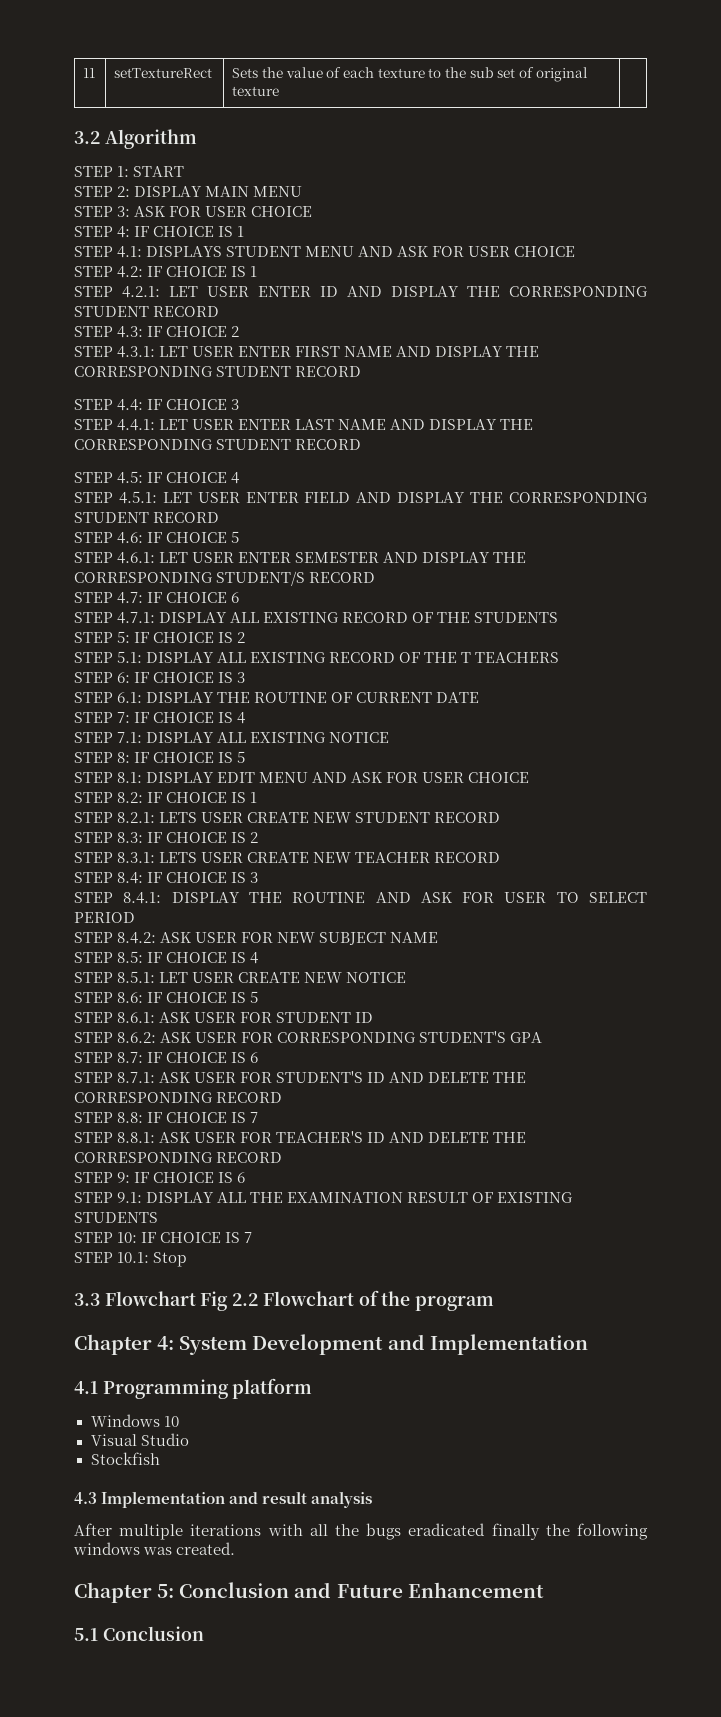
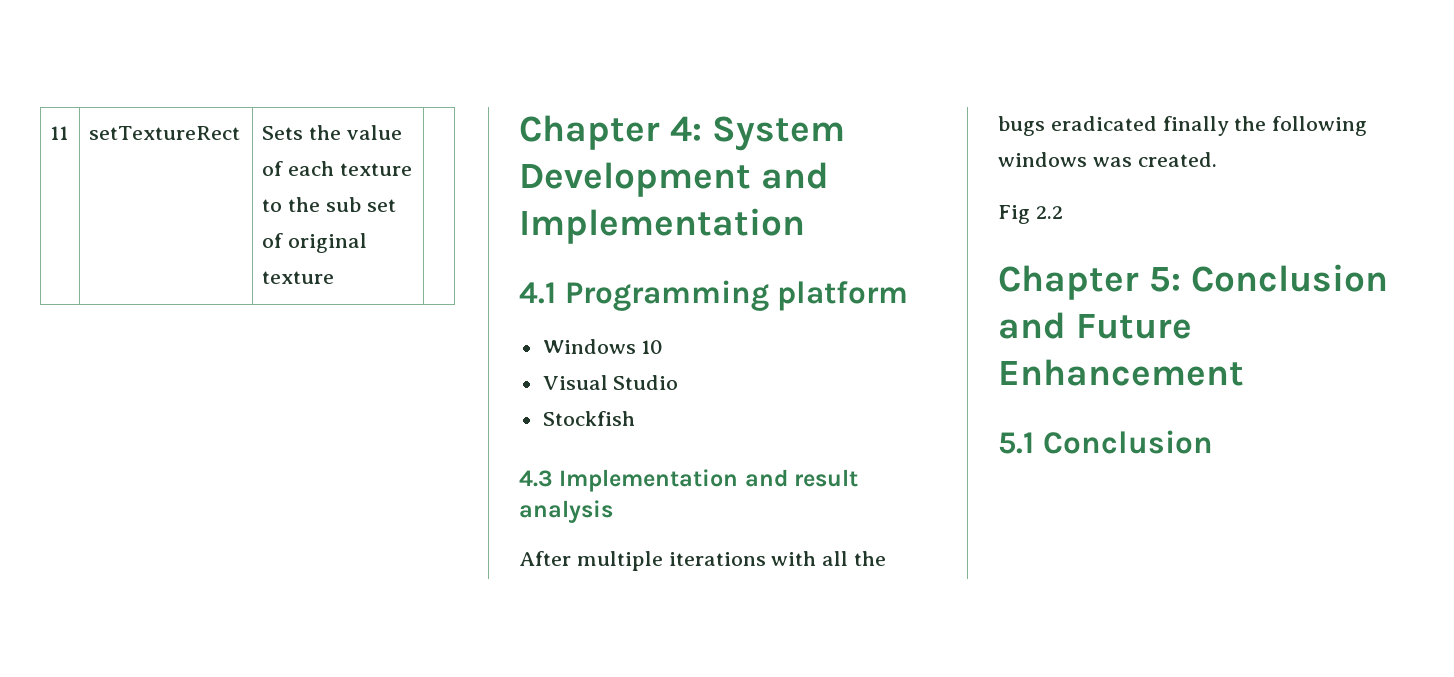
- 3.2 Algorithm
- STEP 1: START
- STEP 2: DISPLAY MAIN MENU
- STEP 3: ASK FOR USER CHOICE
- STEP 4: IF CHOICE IS 1
- STEP 4.1: DISPLAYS STUDENT MENU AND ASK FOR USER CHOICE
- STEP 4.2: IF CHOICE IS 1
- STEP 4.2.1: LET USER ENTER ID AND DISPLAY THE CORRESPONDING STUDENT RECORD
- STEP 4.3: IF CHOICE 2
- STEP 4.3.1: LET USER ENTER FIRST NAME AND DISPLAY THE CORRESPONDING STUDENT RECORD
- STEP 4.4: IF CHOICE 3
- STEP 4.4.1: LET USER ENTER LAST NAME AND DISPLAY THE CORRESPONDING STUDENT RECORD
- STEP 4.5: IF CHOICE 4
- STEP 4.5.1: LET USER ENTER FIELD AND DISPLAY THE CORRESPONDING STUDENT RECORD
- STEP 4.6: IF CHOICE 5
- STEP 4.6.1: LET USER ENTER SEMESTER AND DISPLAY THE CORRESPONDING STUDENT/S RECORD
- STEP 4.7: IF CHOICE 6
- STEP 4.7.1: DISPLAY ALL EXISTING RECORD OF THE STUDENTS
- STEP 5: IF CHOICE IS 2
- STEP 5.1: DISPLAY ALL EXISTING RECORD OF THE T TEACHERS
- STEP 6: IF CHOICE IS 3
- STEP 6.1: DISPLAY THE ROUTINE OF CURRENT DATE
- STEP 7: IF CHOICE IS 4
- STEP 7.1: DISPLAY ALL EXISTING NOTICE
- STEP 8: IF CHOICE IS 5
- STEP 8.1: DISPLAY EDIT MENU AND ASK FOR USER CHOICE
- STEP 8.2: IF CHOICE IS 1
- STEP 8.2.1: LETS USER CREATE NEW STUDENT RECORD
- STEP 8.3: IF CHOICE IS 2
- STEP 8.3.1: LETS USER CREATE NEW TEACHER RECORD
- STEP 8.4: IF CHOICE IS 3
- STEP 8.4.1: DISPLAY THE ROUTINE AND ASK FOR USER TO SELECT PERIOD
- STEP 8.4.2: ASK USER FOR NEW SUBJECT NAME
- STEP 8.5: IF CHOICE IS 4
- STEP 8.5.1: LET USER CREATE NEW NOTICE
- STEP 8.6: IF CHOICE IS 5
- STEP 8.6.1: ASK USER FOR STUDENT ID
- STEP 8.6.2: ASK USER FOR CORRESPONDING STUDENT'S GPA
- STEP 8.7: IF CHOICE IS 6
- STEP 8.7.1: ASK USER FOR STUDENT'S ID AND DELETE THE CORRESPONDING RECORD
- STEP 8.8: IF CHOICE IS 7
- STEP 8.8.1: ASK USER FOR TEACHER'S ID AND DELETE THE CORRESPONDING RECORD
- STEP 9: IF CHOICE IS 6
- STEP 9.1: DISPLAY ALL THE EXAMINATION RESULT OF EXISTING STUDENTS
- STEP 10: IF CHOICE IS 7
- STEP 10.1: Stop
- 3.3 Flowchart Fig 2.2 Flowchart of the program
+ Fig 2.2

